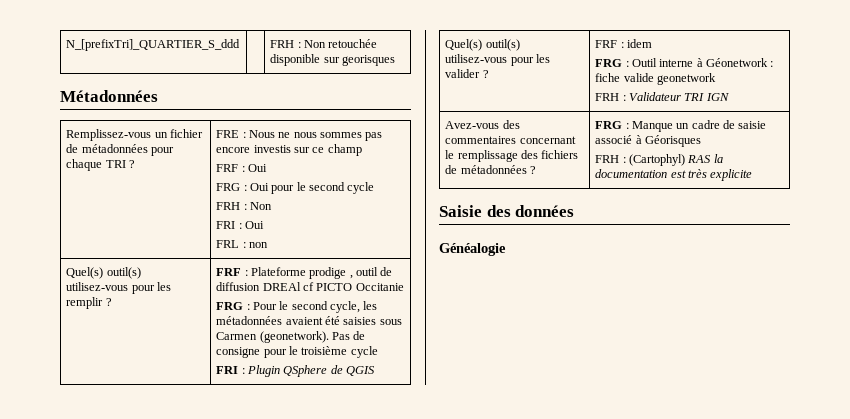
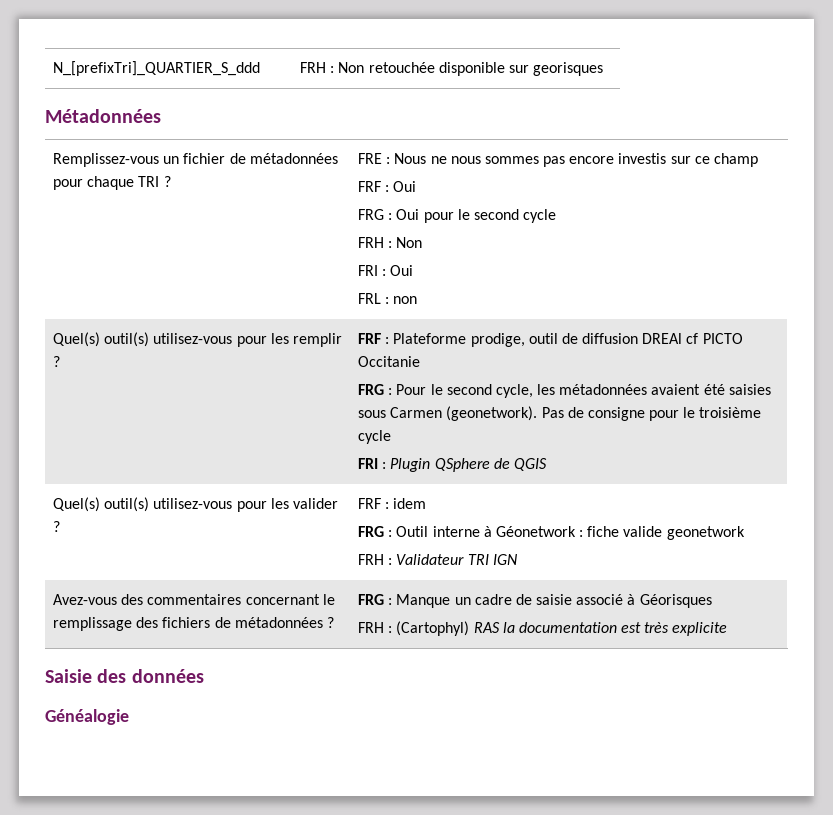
- FRF : Plateforme prodige , outil de diffusion DREAl cf PICTO Occitanie
+ FRF : Plateforme prodige, outil de diffusion DREAl cf PICTO Occitanie

